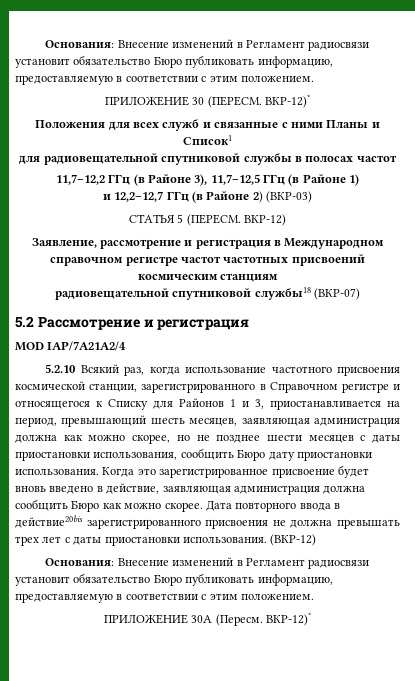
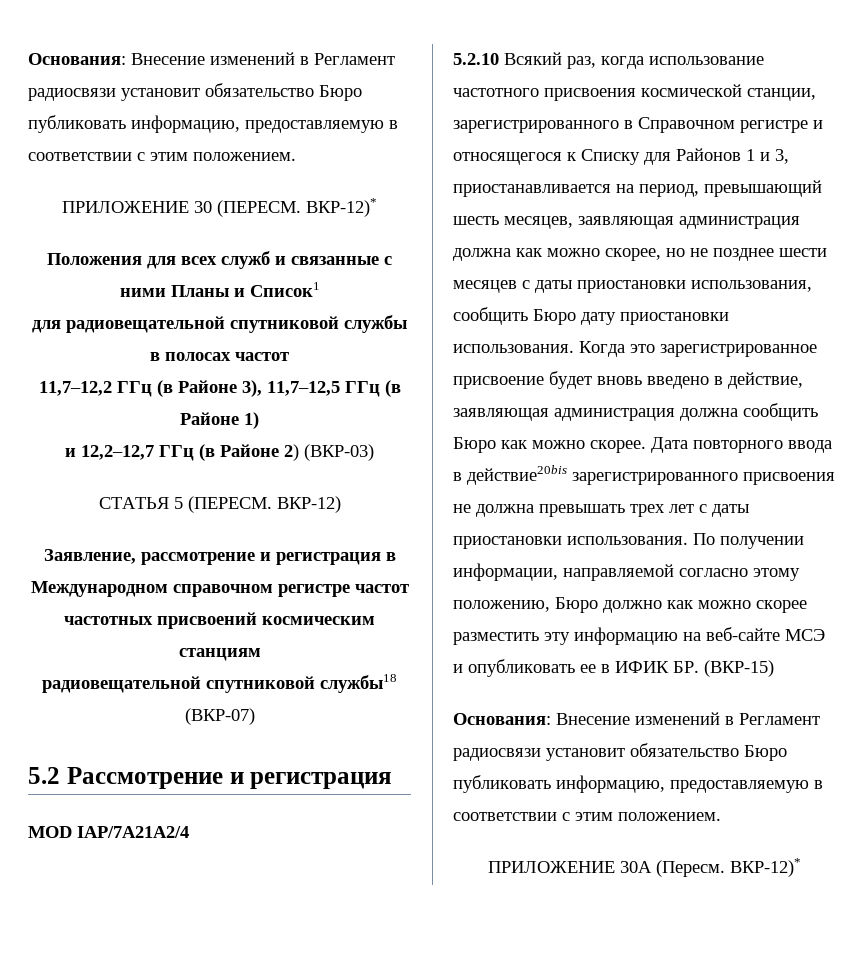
- (ВКР-12)
+ По получении информации, направляемой согласно этому положению, Бюро должно как можно скорее разместить эту информацию на веб-сайте МСЭ и опубликовать ее в ИФИК БР. (ВКР-15)

